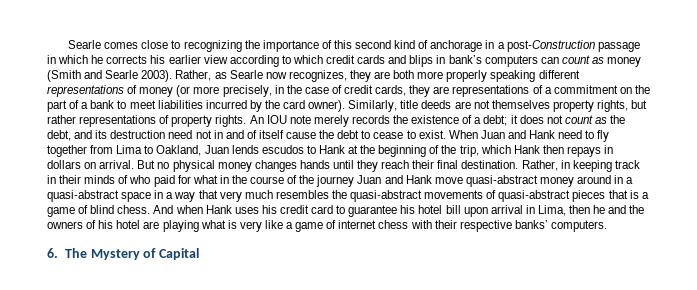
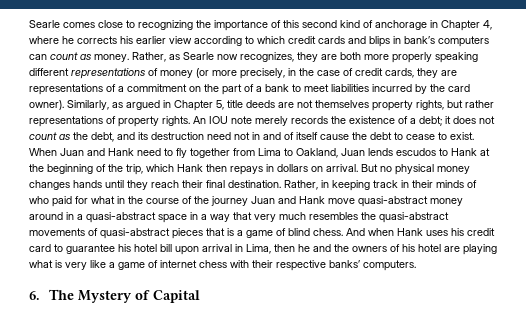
- Searle comes close to recognizing the importance of this second kind of anchorage in a post-Construction passage in which he corrects his earlier view according to which credit cards and blips in bank’s computers can count as money (Smith and Searle 2003).
+ Searle comes close to recognizing the importance of this second kind of anchorage in Chapter 4, where he corrects his earlier view according to which credit cards and blips in bank’s computers can count as money.
- Similarly, title deeds are not themselves property rights, but rather representations of property rights.
+ Similarly, as argued in Chapter 5, title deeds are not themselves property rights, but rather representations of property rights.

